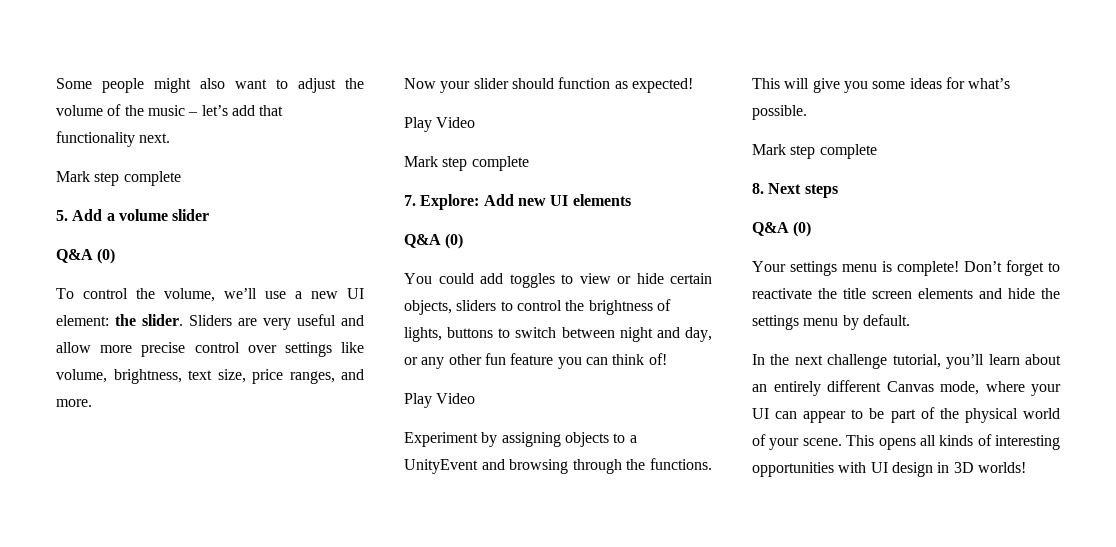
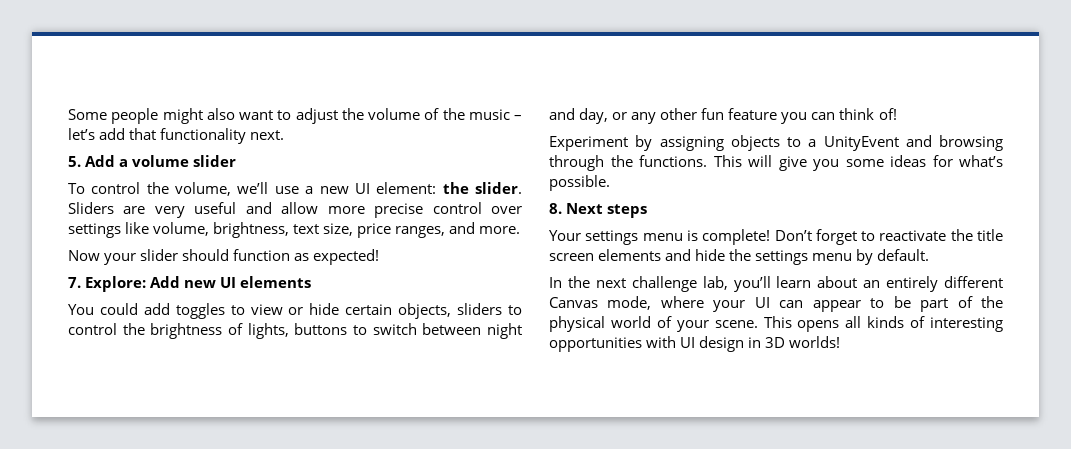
  Some people might also want to adjust the volume of the music – let’s add that functionality next.
- Mark step complete
  5. Add a volume slider
- Q&A (0)
  Now your slider should function as expected!
- Play Video
- Mark step complete
  7. Explore: Add new UI elements
- Q&A (0)
  You could add toggles to view or hide certain objects, sliders to control the brightness of lights, buttons to switch between night and day, or any other fun feature you can think of!
- Play Video
  This will give you some ideas for what’s possible.
- Mark step complete
  8. Next steps
- Q&A (0)
- In the next challenge tutorial, you’ll learn about an entirely different Canvas mode, where your UI can appear to be part of the physical world of your scene.
+ In the next challenge lab, you’ll learn about an entirely different Canvas mode, where your UI can appear to be part of the physical world of your scene.

